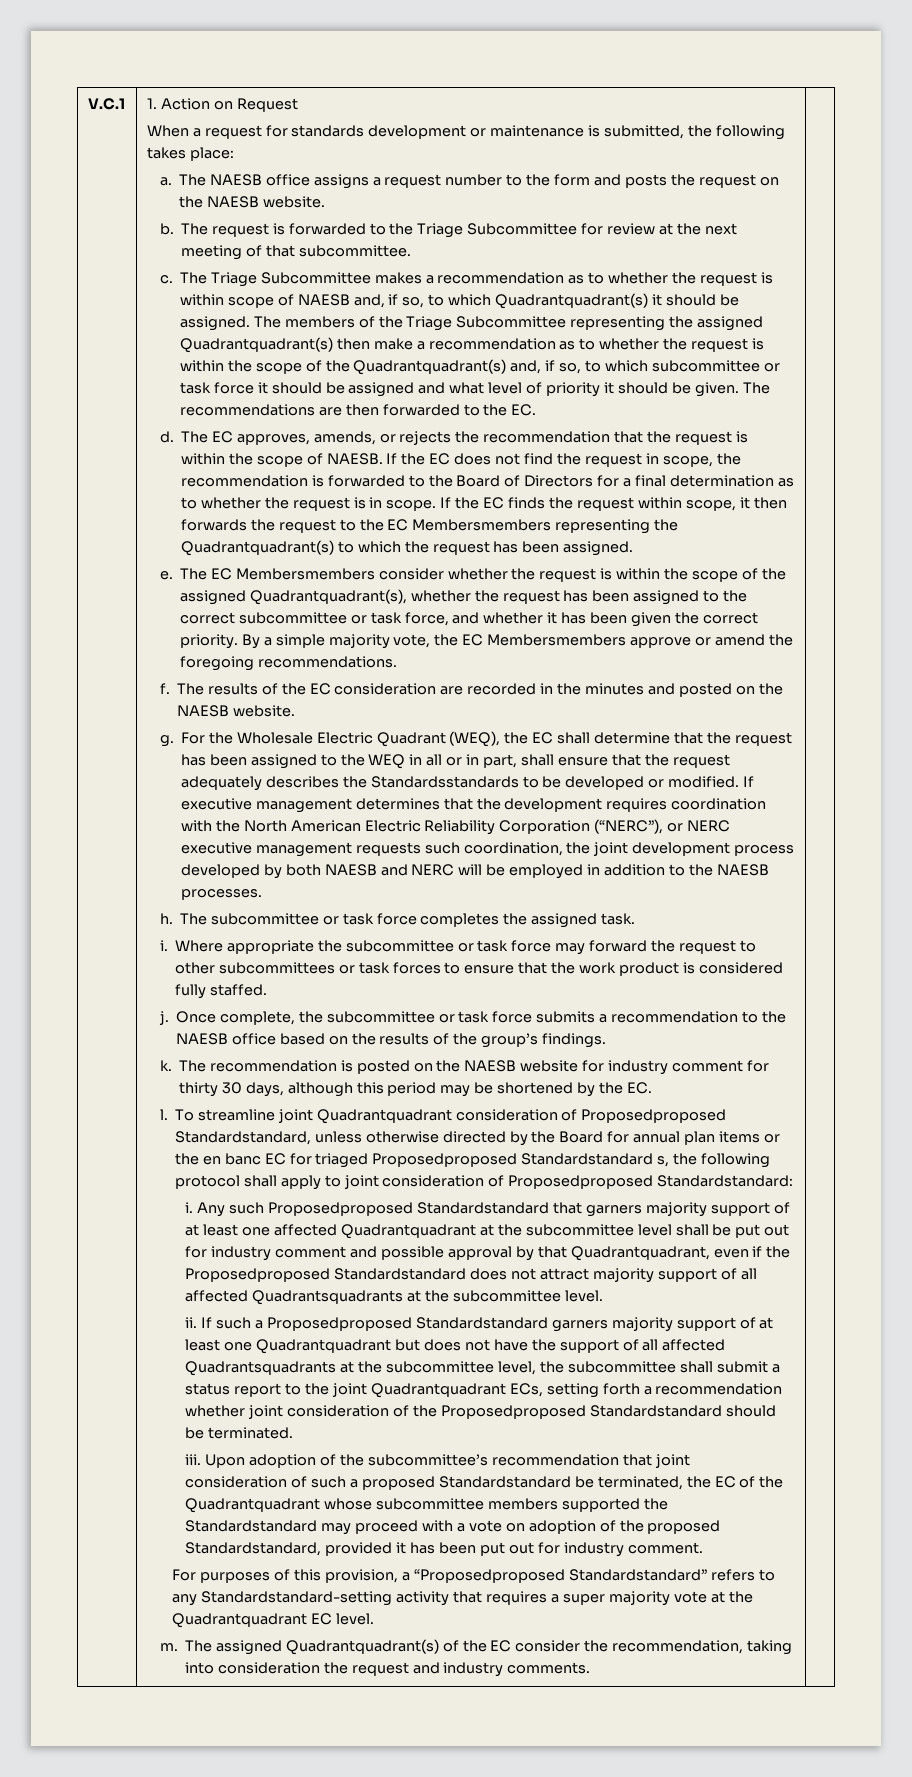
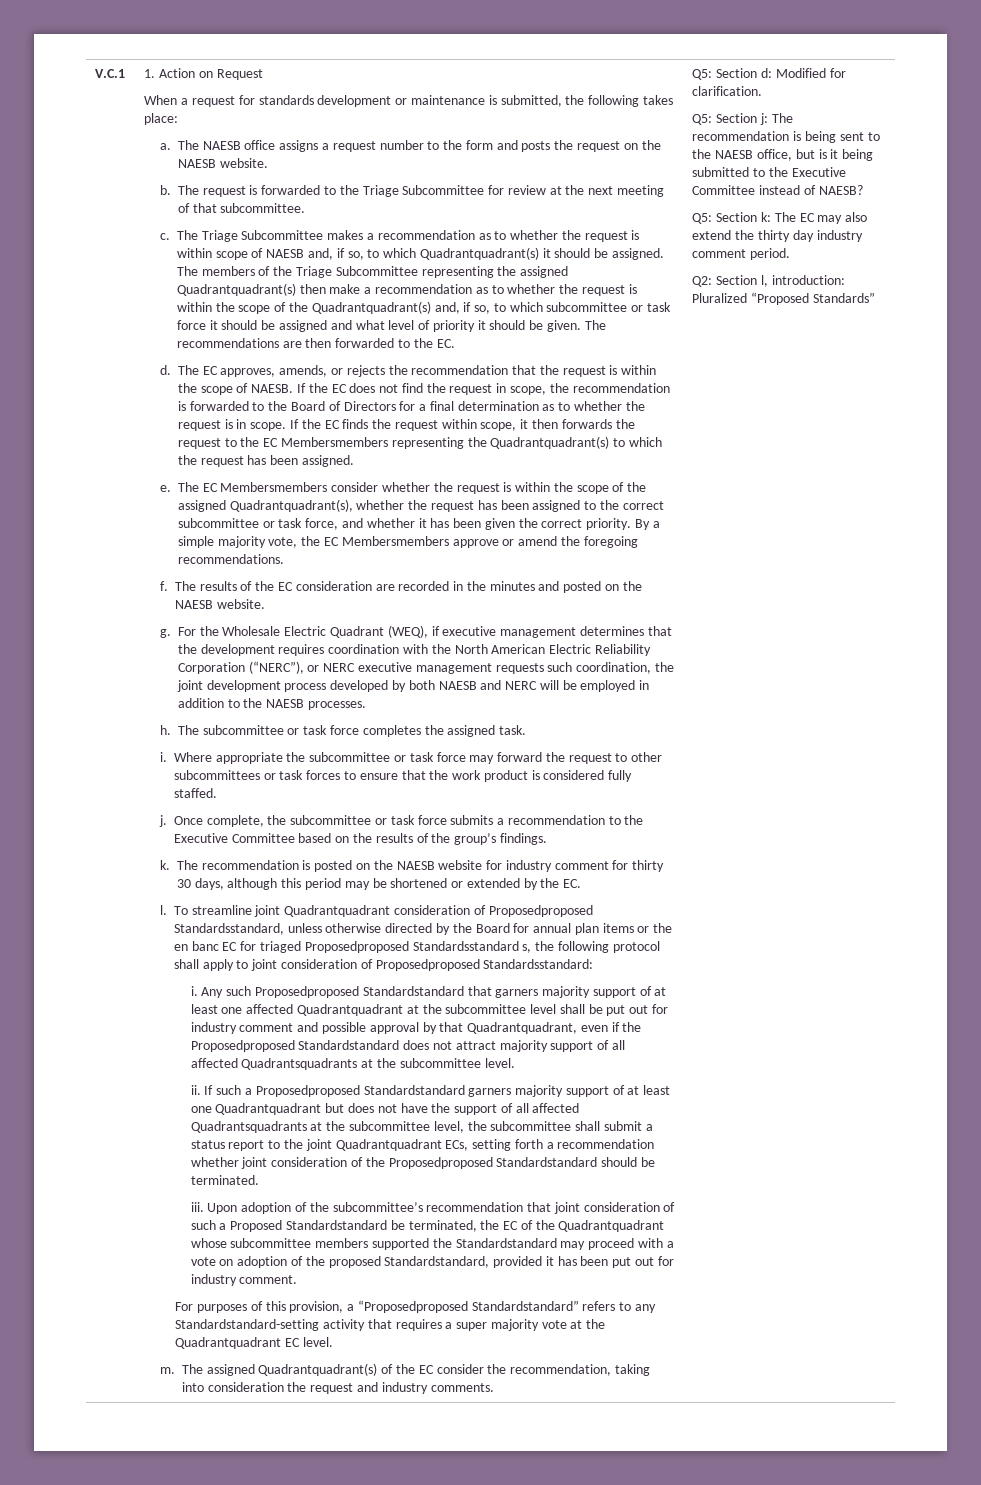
- For the Wholesale Electric Quadrant (WEQ), the EC shall determine that the request has been assigned to the WEQ in all or in part, shall ensure that the request adequately describes the Standardsstandards to be developed or modified. If executive management determines that the development requires coordination with the North American Electric Reliability Corporation (“NERC”), or NERC executive management requests such coordination, the joint development process developed by both NAESB and NERC will be employed in addition to the NAESB processes.
+ For the Wholesale Electric Quadrant (WEQ), if executive management determines that the development requires coordination with the North American Electric Reliability Corporation (“NERC”), or NERC executive management requests such coordination, the joint development process developed by both NAESB and NERC will be employed in addition to the NAESB processes.
- Once complete, the subcommittee or task force submits a recommendation to the NAESB office based on the results of the group’s findings.
+ Once complete, the subcommittee or task force submits a recommendation to the Executive Committee based on the results of the group’s findings.
- The recommendation is posted on the NAESB website for industry comment for thirty 30 days, although this period may be shortened by the EC.
+ The recommendation is posted on the NAESB website for industry comment for thirty 30 days, although this period may be shortened or extended by the EC.
- To streamline joint Quadrantquadrant consideration of Proposedproposed Standardstandard, unless otherwise directed by the Board for annual plan items or the en banc EC for triaged Proposedproposed Standardstandard s, the following protocol shall apply to joint consideration of Proposedproposed Standardstandard:
+ To streamline joint Quadrantquadrant consideration of Proposedproposed Standardsstandard, unless otherwise directed by the Board for annual plan items or the en banc EC for triaged Proposedproposed Standardsstandard s, the following protocol shall apply to joint consideration of Proposedproposed Standardsstandard:
- Upon adoption of the subcommittee’s recommendation that joint consideration of such a proposed Standardstandard be terminated, the EC of the Quadrantquadrant whose subcommittee members supported the Standardstandard may proceed with a vote on adoption of the proposed Standardstandard, provided it has been put out for industry comment.
+ Upon adoption of the subcommittee’s recommendation that joint consideration of such a Proposed Standardstandard be terminated, the EC of the Quadrantquadrant whose subcommittee members supported the Standardstandard may proceed with a vote on adoption of the proposed Standardstandard, provided it has been put out for industry comment.
+ Q5: Section d: Modified for clarification.
+ Q5: Section j: The recommendation is being sent to the NAESB office, but is it being submitted to the Executive Committee instead of NAESB?
+ Q5: Section k: The EC may also extend the thirty day industry comment period.
+ Q2: Section l, introduction: Pluralized “Proposed Standards”

